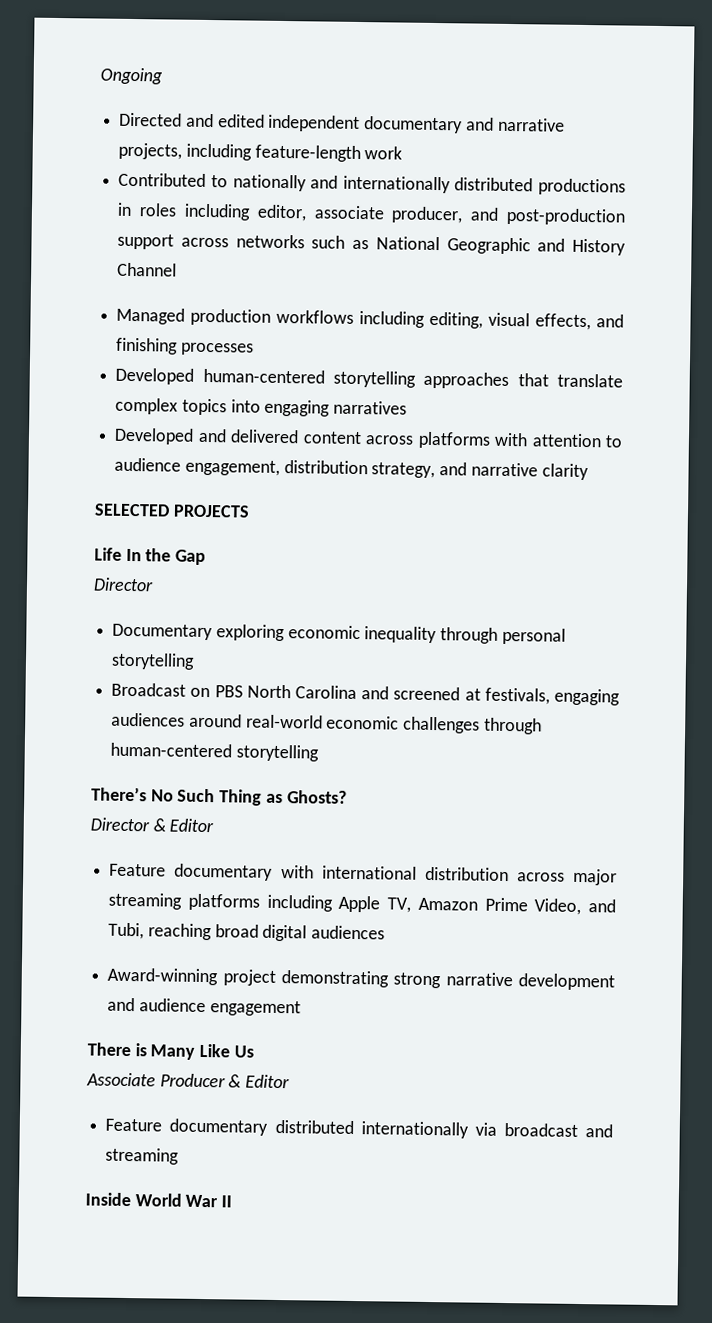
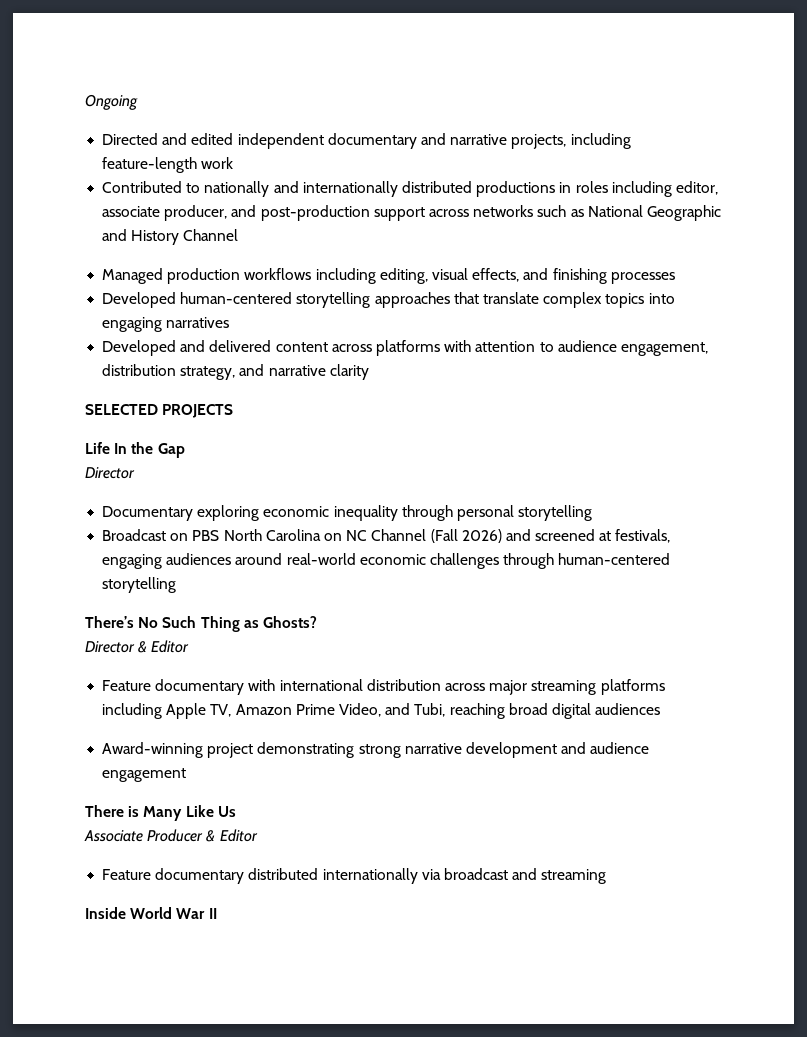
- Broadcast on PBS North Carolina and screened at festivals, engaging audiences around real-world economic challenges through human-centered storytelling
+ Broadcast on PBS North Carolina on NC Channel (Fall 2026) and screened at festivals, engaging audiences around real-world economic challenges through human-centered storytelling

